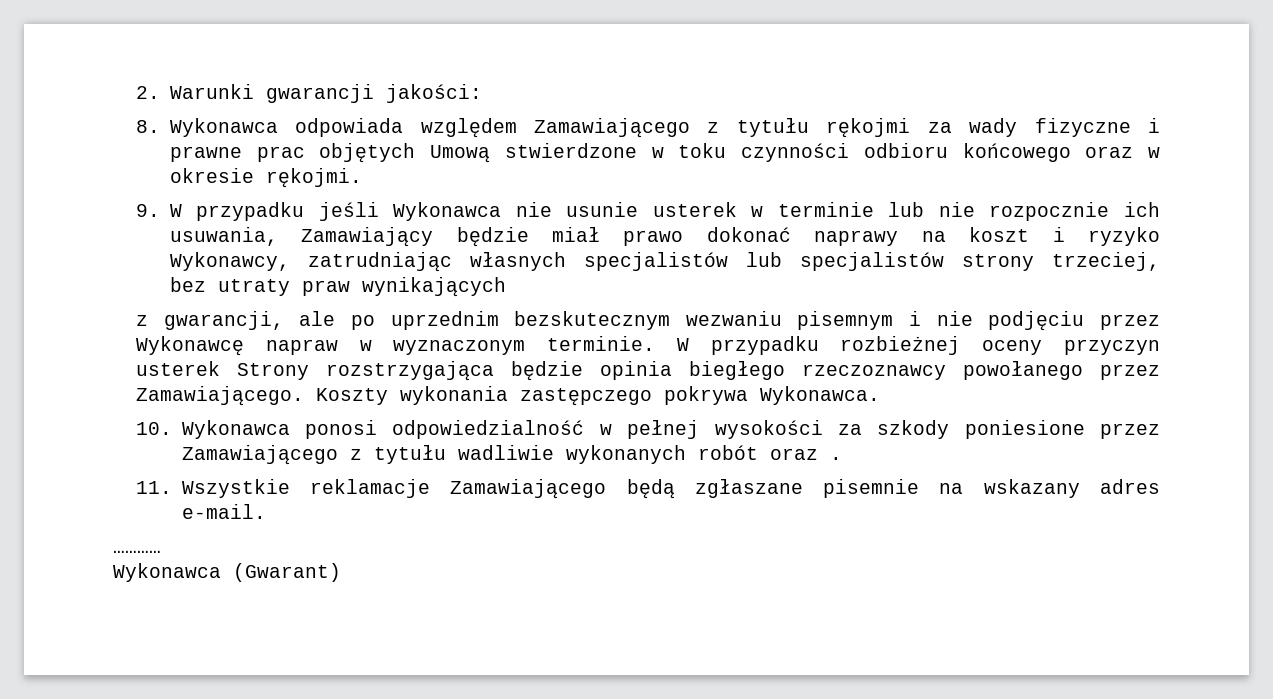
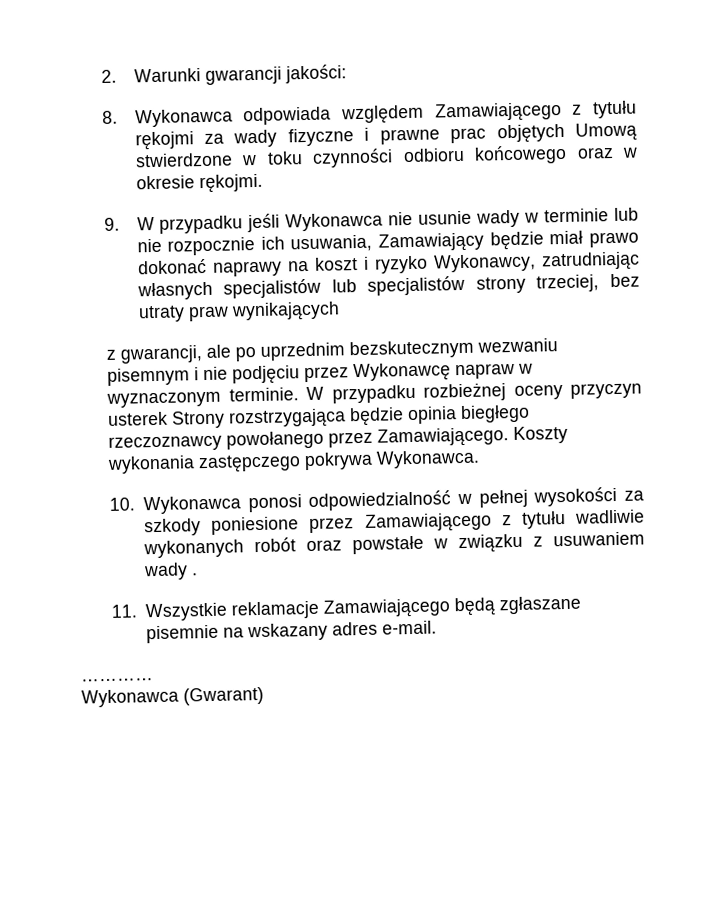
- 9. W przypadku jeśli Wykonawca nie usunie usterek w terminie lub nie rozpocznie ich usuwania, Zamawiający będzie miał prawo dokonać naprawy na koszt i ryzyko Wykonawcy, zatrudniając własnych specjalistów lub specjalistów strony trzeciej, bez utraty praw wynikających
+ 9. W przypadku jeśli Wykonawca nie usunie wady w terminie lub nie rozpocznie ich usuwania, Zamawiający będzie miał prawo dokonać naprawy na koszt i ryzyko Wykonawcy, zatrudniając własnych specjalistów lub specjalistów strony trzeciej, bez utraty praw wynikających
- 10. Wykonawca ponosi odpowiedzialność w pełnej wysokości za szkody poniesione przez Zamawiającego z tytułu wadliwie wykonanych robót oraz .
+ 10. Wykonawca ponosi odpowiedzialność w pełnej wysokości za szkody poniesione przez Zamawiającego z tytułu wadliwie wykonanych robót oraz powstałe w związku z usuwaniem wady .

